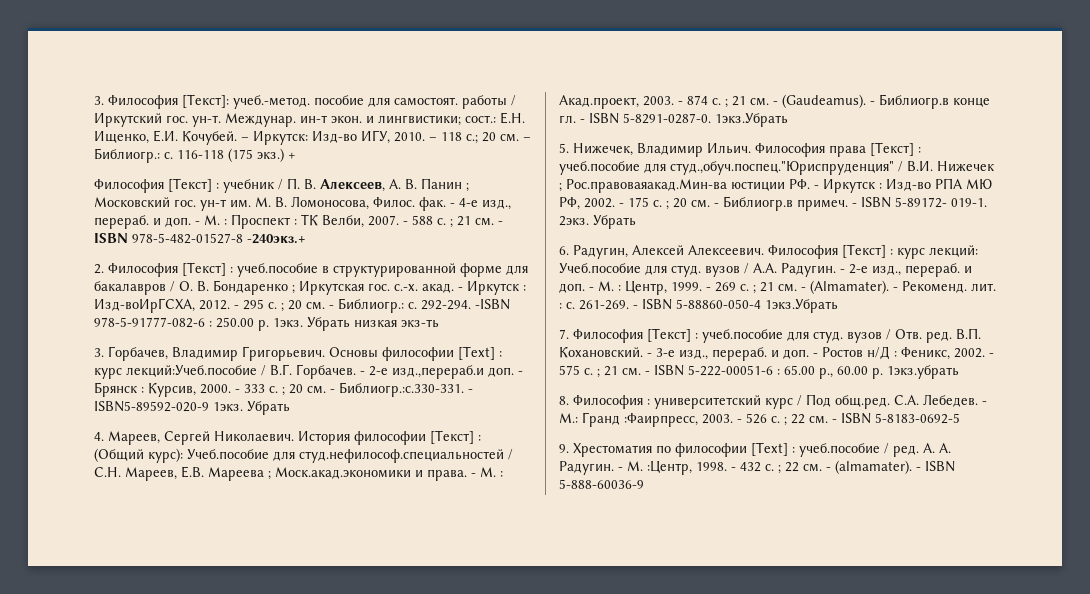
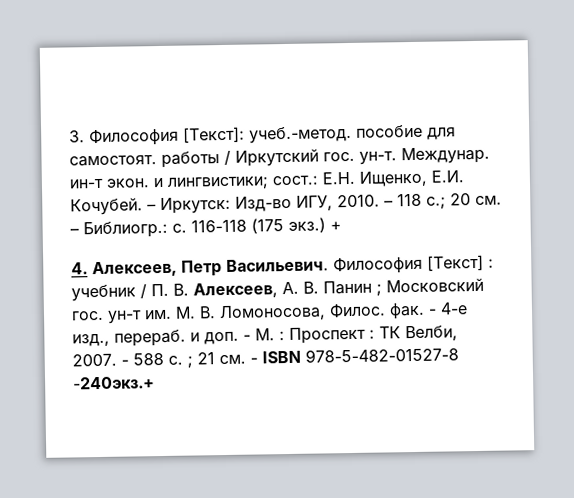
+ 4. Алексеев, Петр Васильевич.
- 2. Философия [Текст] : учеб.пособие в структурированной форме для бакалавров / О. В. Бондаренко ; Иркутская гос. с.-х. акад. - Иркутск : Изд-воИрГСХА, 2012. - 295 с. ; 20 см. - Библиогр.: с. 292-294. -ISBN 978-5-91777-082-6 : 250.00 р. 1экз. Убрать низкая экз-ть
- 3. Горбачев, Владимир Григорьевич. Основы философии [Text] : курс лекций:Учеб.пособие / В.Г. Горбачев. - 2-е изд.,перераб.и доп. - Брянск : Курсив, 2000. - 333 с. ; 20 см. - Библиогр.:с.330-331. - ISBN5-89592-020-9 1экз. Убрать
- 4. Мареев, Сергей Николаевич. История философии [Текст] : (Общий курс): Учеб.пособие для студ.нефилософ.специальностей / С.Н. Мареев, Е.В. Мареева ; Моск.акад.экономики и права. - М. : Акад.проект, 2003. - 874 с. ; 21 см. - (Gaudeamus). - Библиогр.в конце гл. - ISBN 5-8291-0287-0. 1экз.Убрать
- 5. Нижечек, Владимир Ильич. Философия права [Текст] : учеб.пособие для студ.,обуч.поспец."Юриспруденция" / В.И. Нижечек ; Рос.правоваяакад.Мин-ва юстиции РФ. - Иркутск : Изд-во РПА МЮ РФ, 2002. - 175 с. ; 20 см. - Библиогр.в примеч. - ISBN 5-89172- 019-1. 2экз. Убрать
- 6. Радугин, Алексей Алексеевич. Философия [Текст] : курс лекций: Учеб.пособие для студ. вузов / А.А. Радугин. - 2-е изд., перераб. и доп. - М. : Центр, 1999. - 269 с. ; 21 см. - (Almamater). - Рекоменд. лит. : с. 261-269. - ISBN 5-88860-050-4 1экз.Убрать
- 7. Философия [Текст] : учеб.пособие для студ. вузов / Отв. ред. В.П. Кохановский. - 3-е изд., перераб. и доп. - Ростов н/Д : Феникс, 2002. - 575 с. ; 21 см. - ISBN 5-222-00051-6 : 65.00 р., 60.00 р. 1экз.убрать
- 8. Философия : университетский курс / Под общ.ред. С.А. Лебедев. - М.: Гранд :Фаирпресс, 2003. - 526 с. ; 22 см. - ISBN 5-8183-0692-5
- 9. Хрестоматия по философии [Text] : учеб.пособие / ред. А. А. Радугин. - М. :Центр, 1998. - 432 с. ; 22 см. - (almamater). - ISBN 5-888-60036-9

